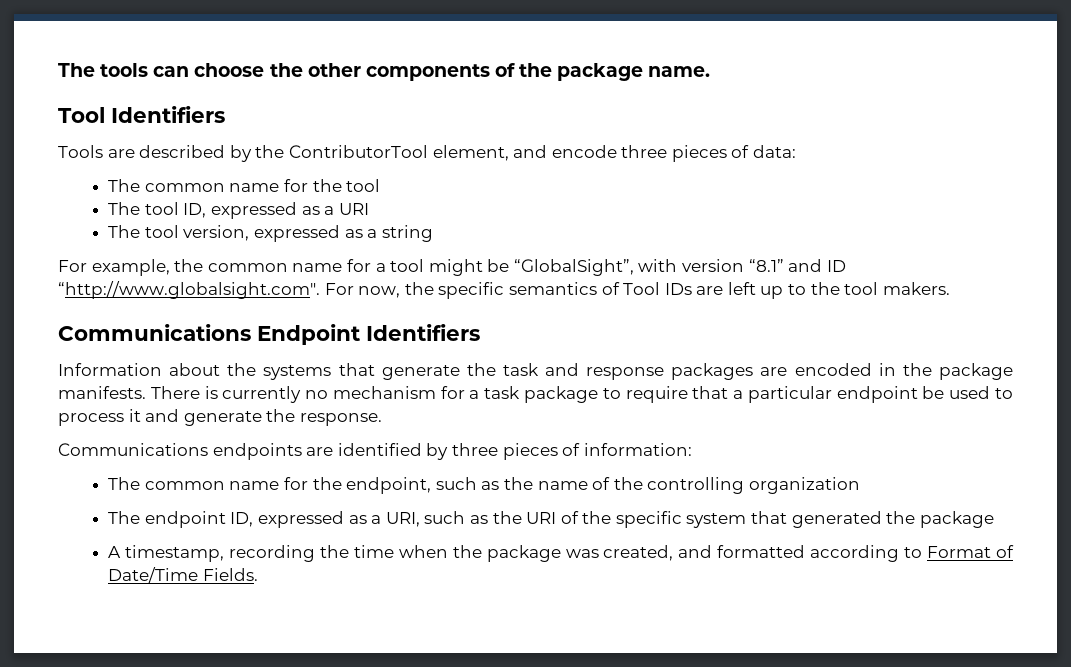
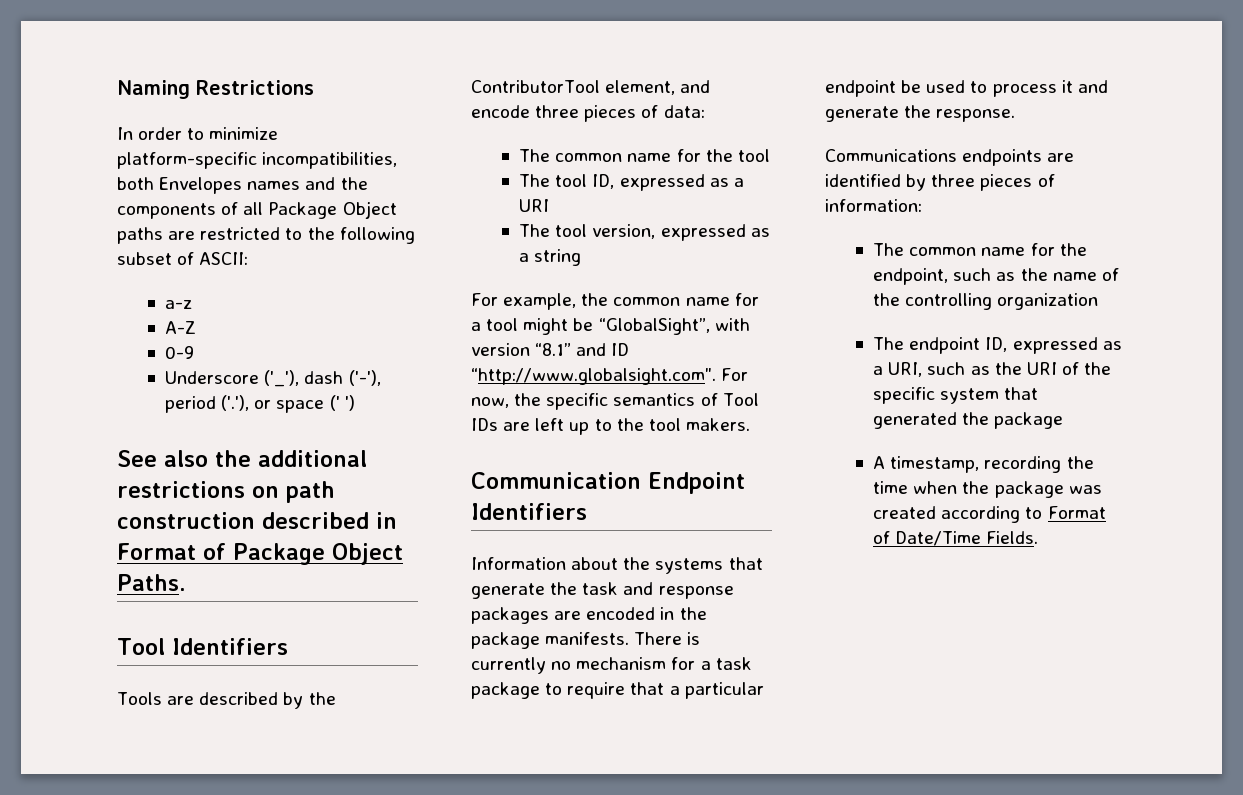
- The tools can choose the other components of the package name.
+ Naming Restrictions
+ In order to minimize platform-specific incompatibilities, both Envelopes names and the components of all Package Object paths are restricted to the following subset of ASCII:
+ a-z
+ A-Z
+ 0-9
+ Underscore ('_'), dash ('-'), period ('.'), or space (' ')
+ See also the additional restrictions on path construction described in Format of Package Object Paths.
- Communications Endpoint Identifiers
+ Communication Endpoint Identifiers
- A timestamp, recording the time when the package was created, and formatted according to Format of Date/Time Fields.
+ A timestamp, recording the time when the package was created according to Format of Date/Time Fields.

